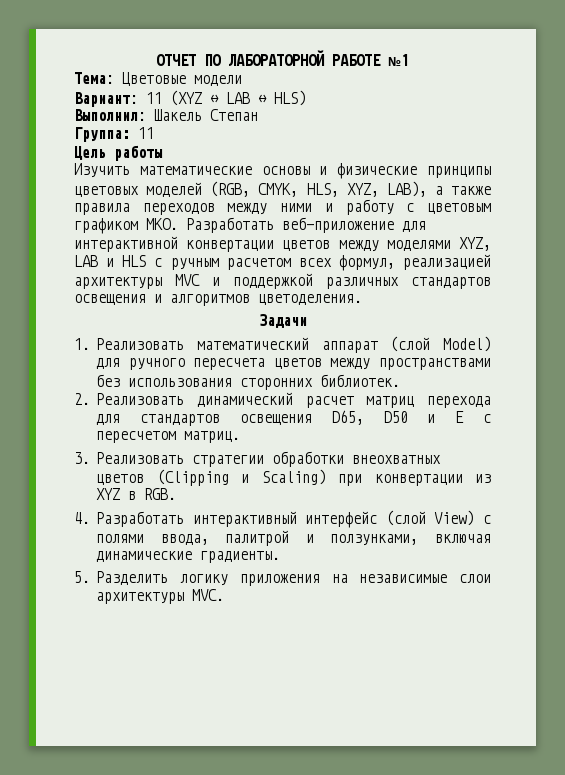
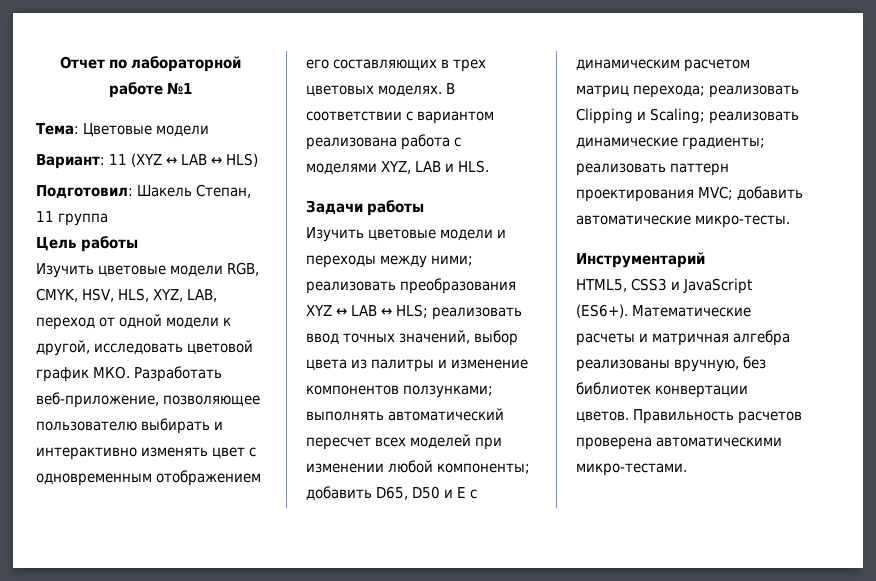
- ОТЧЕТ ПО ЛАБОРАТОРНОЙ РАБОТЕ №1
+ Отчет по лабораторной работе №1
- Выполнил: Шакель Степан
- Группа: 11
+ Подготовил: Шакель Степан, 11 группа
- Изучить математические основы и физические принципы цветовых моделей (RGB, CMYK, HLS, XYZ, LAB), а также правила переходов между ними и работу с цветовым графиком МКО. Разработать веб-приложение для интерактивной конвертации цветов между моделями XYZ, LAB и HLS с ручным расчетом всех формул, реализацией архитектуры MVC и поддержкой различных стандартов освещения и алгоритмов цветоделения.
- Задачи
- 1. Реализовать математический аппарат (слой Model) для ручного пересчета цветов между пространствами без использования сторонних библиотек.
- 2. Реализовать динамический расчет матриц перехода для стандартов освещения D65, D50 и E с пересчетом матриц.
- 3. Реализовать стратегии обработки внеохватных цветов (Clipping и Scaling) при конвертации из XYZ в RGB.
- 4. Разработать интерактивный интерфейс (слой View) с полями ввода, палитрой и ползунками, включая динамические градиенты.
- 5. Разделить логику приложения на независимые слои архитектуры MVC.
+ Изучить цветовые модели RGB, CMYK, HSV, HLS, XYZ, LAB, переход от одной модели к другой, исследовать цветовой график МКО. Разработать веб-приложение, позволяющее пользователю выбирать и интерактивно изменять цвет с одновременным отображением его составляющих в трех цветовых моделях. В соответствии с вариантом реализована работа с моделями XYZ, LAB и HLS.
+ Задачи работы
+ Изучить цветовые модели и переходы между ними; реализовать преобразования XYZ ↔ LAB ↔ HLS; реализовать ввод точных значений, выбор цвета из палитры и изменение компонентов ползунками; выполнять автоматический пересчет всех моделей при изменении любой компоненты; добавить D65, D50 и E с динамическим расчетом матриц перехода; реализовать Clipping и Scaling; реализовать динамические градиенты; реализовать паттерн проектирования MVC; добавить автоматические микро-тесты.
+ Инструментарий
+ HTML5, CSS3 и JavaScript (ES6+). Математические расчеты и матричная алгебра реализованы вручную, без библиотек конвертации цветов. Правильность расчетов проверена автоматическими микро-тестами.

